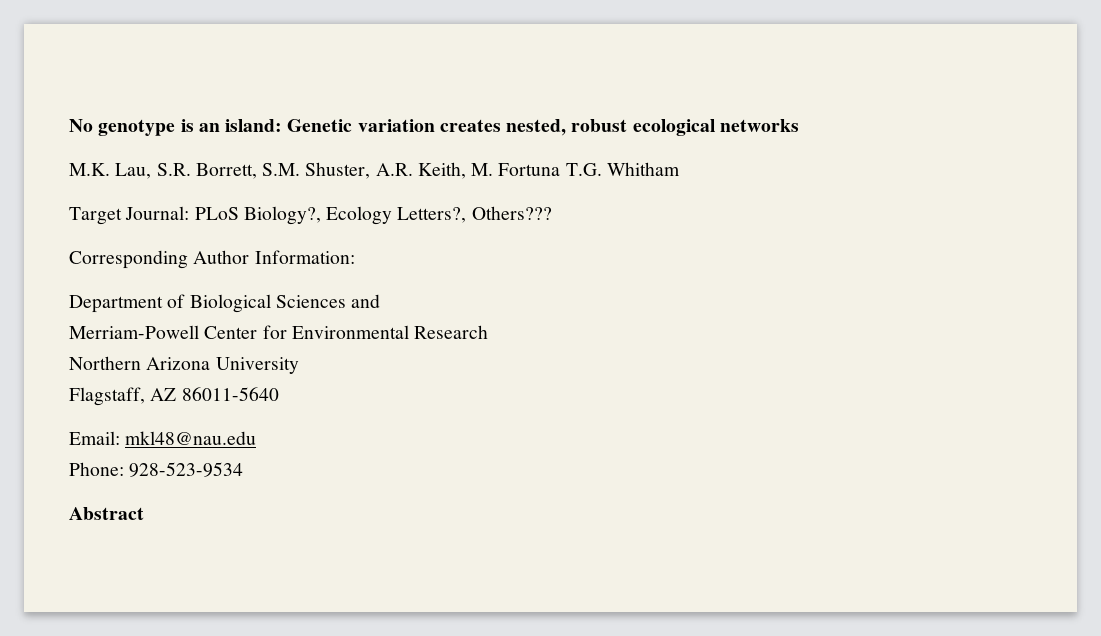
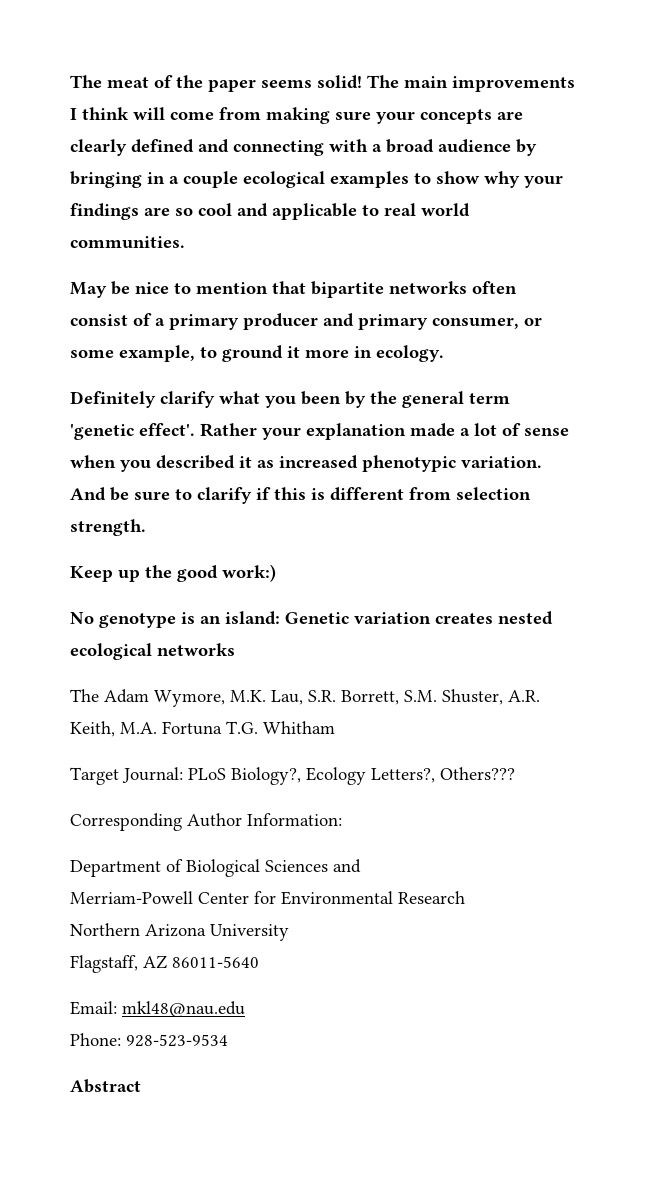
+ The meat of the paper seems solid! The main improvements I think will come from making sure your concepts are clearly defined and connecting with a broad audience by bringing in a couple ecological examples to show why your findings are so cool and applicable to real world communities.
+ May be nice to mention that bipartite networks often consist of a primary producer and primary consumer, or some example, to ground it more in ecology.
+ Definitely clarify what you been by the general term 'genetic effect'. Rather your explanation made a lot of sense when you described it as increased phenotypic variation. And be sure to clarify if this is different from selection strength.
+ Keep up the good work:)
- No genotype is an island: Genetic variation creates nested, robust ecological networks
+ No genotype is an island: Genetic variation creates nested ecological networks
- M.K. Lau, S.R. Borrett, S.M. Shuster, A.R. Keith, M. Fortuna T.G. Whitham
+ The Adam Wymore, M.K. Lau, S.R. Borrett, S.M. Shuster, A.R. Keith, M.A. Fortuna T.G. Whitham

